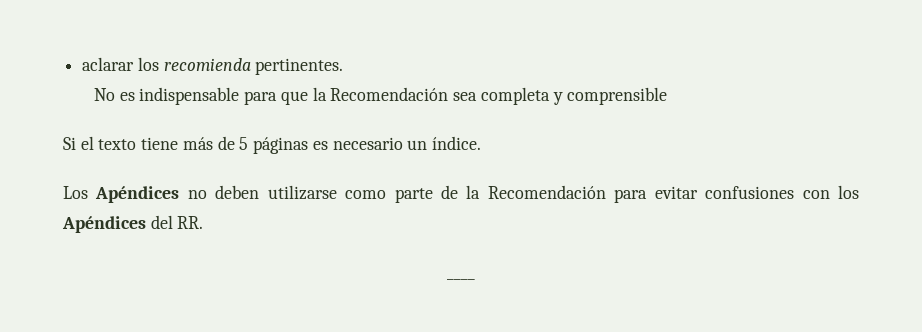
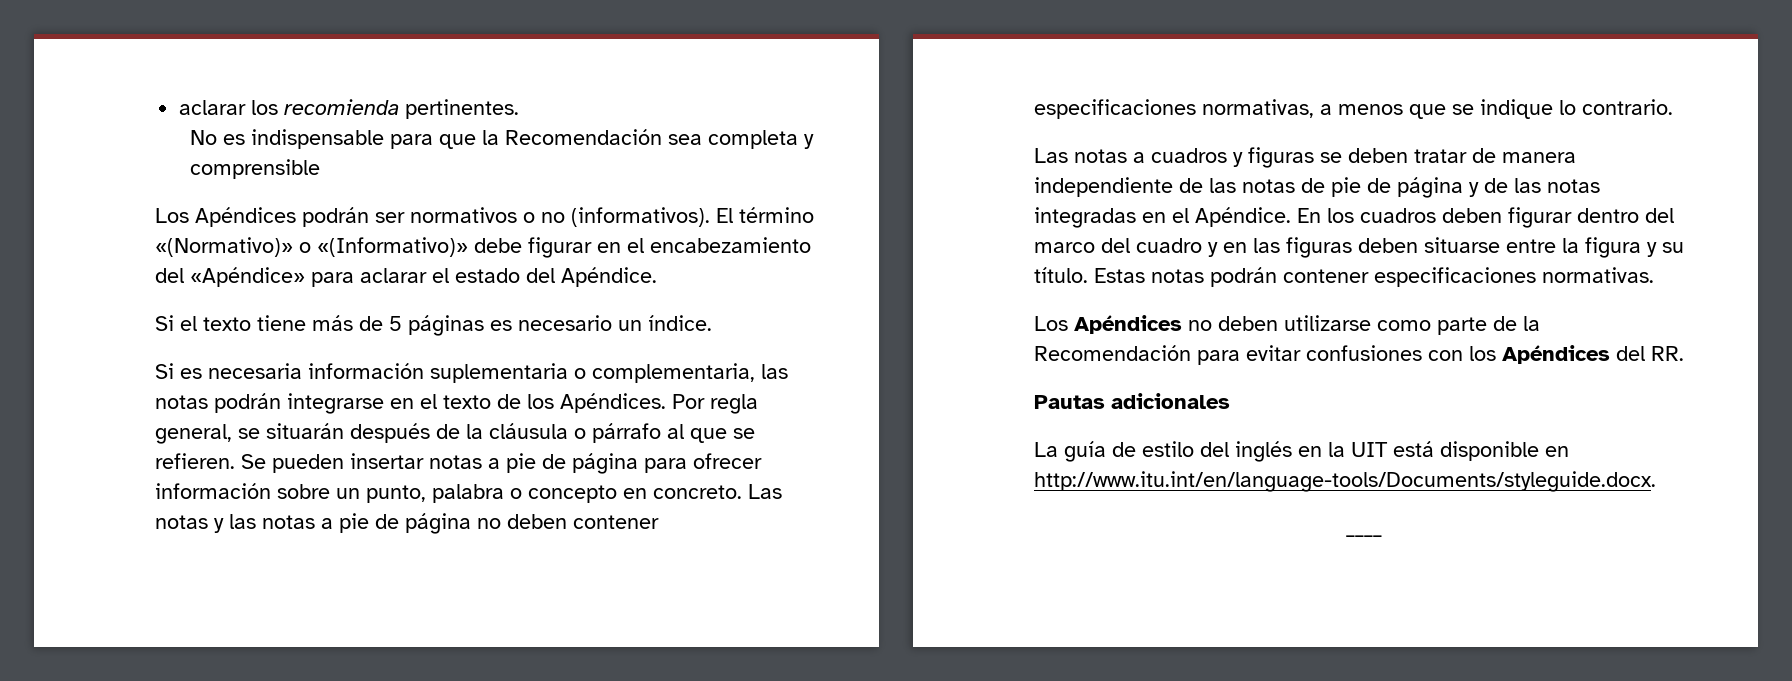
+ Los Apéndices podrán ser normativos o no (informativos). El término «(Normativo)» o «(Informativo)» debe figurar en el encabezamiento del «Apéndice» para aclarar el estado del Apéndice.
+ Si es necesaria información suplementaria o complementaria, las notas podrán integrarse en el texto de los Apéndices. Por regla general, se situarán después de la cláusula o párrafo al que se refieren. Se pueden insertar notas a pie de página para ofrecer información sobre un punto, palabra o concepto en concreto. Las notas y las notas a pie de página no deben contener especificaciones normativas, a menos que se indique lo contrario.
+ Las notas a cuadros y figuras se deben tratar de manera independiente de las notas de pie de página y de las notas integradas en el Apéndice. En los cuadros deben figurar dentro del marco del cuadro y en las figuras deben situarse entre la figura y su título. Estas notas podrán contener especificaciones normativas.
+ Pautas adicionales
+ La guía de estilo del inglés en la UIT está disponible en http://www.itu.int/en/language-tools/Documents/styleguide.docx.

